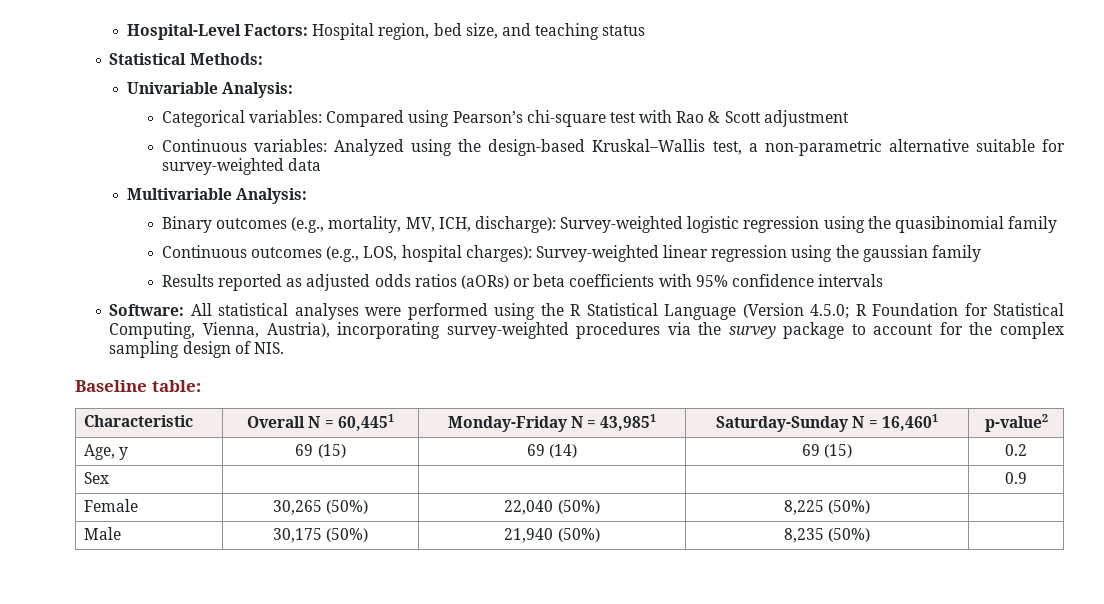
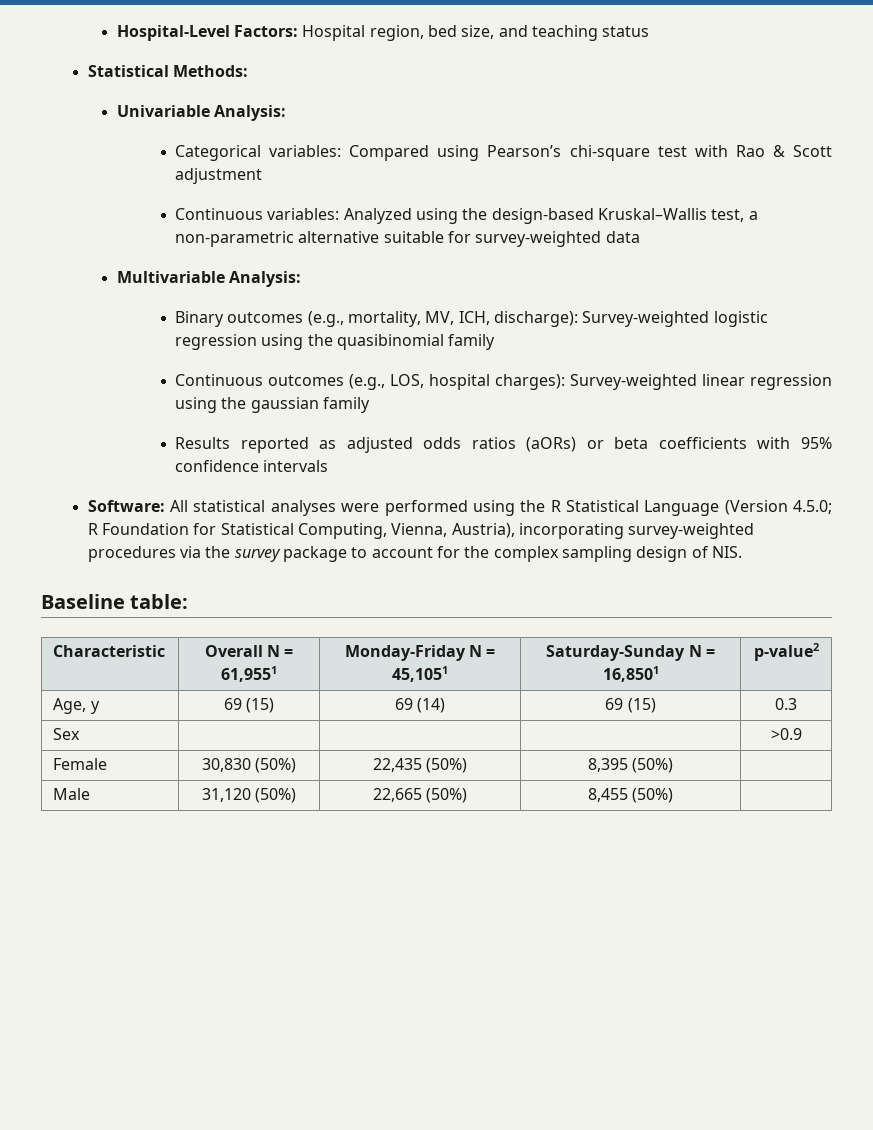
- Characteristic | Overall N = 60,4451 | Monday-Friday N = 43,9851 | Saturday-Sunday N = 16,4601 | p-value2
+ Characteristic | Overall N = 61,9551 | Monday-Friday N = 45,1051 | Saturday-Sunday N = 16,8501 | p-value2
- Age, y | 69 (15) | 69 (14) | 69 (15) | 0.2
+ Age, y | 69 (15) | 69 (14) | 69 (15) | 0.3
- Sex | | | | 0.9
+ Sex | | | | >0.9
- Female | 30,265 (50%) | 22,040 (50%) | 8,225 (50%) |
+ Female | 30,830 (50%) | 22,435 (50%) | 8,395 (50%) |
- Male | 30,175 (50%) | 21,940 (50%) | 8,235 (50%) |
+ Male | 31,120 (50%) | 22,665 (50%) | 8,455 (50%) |

